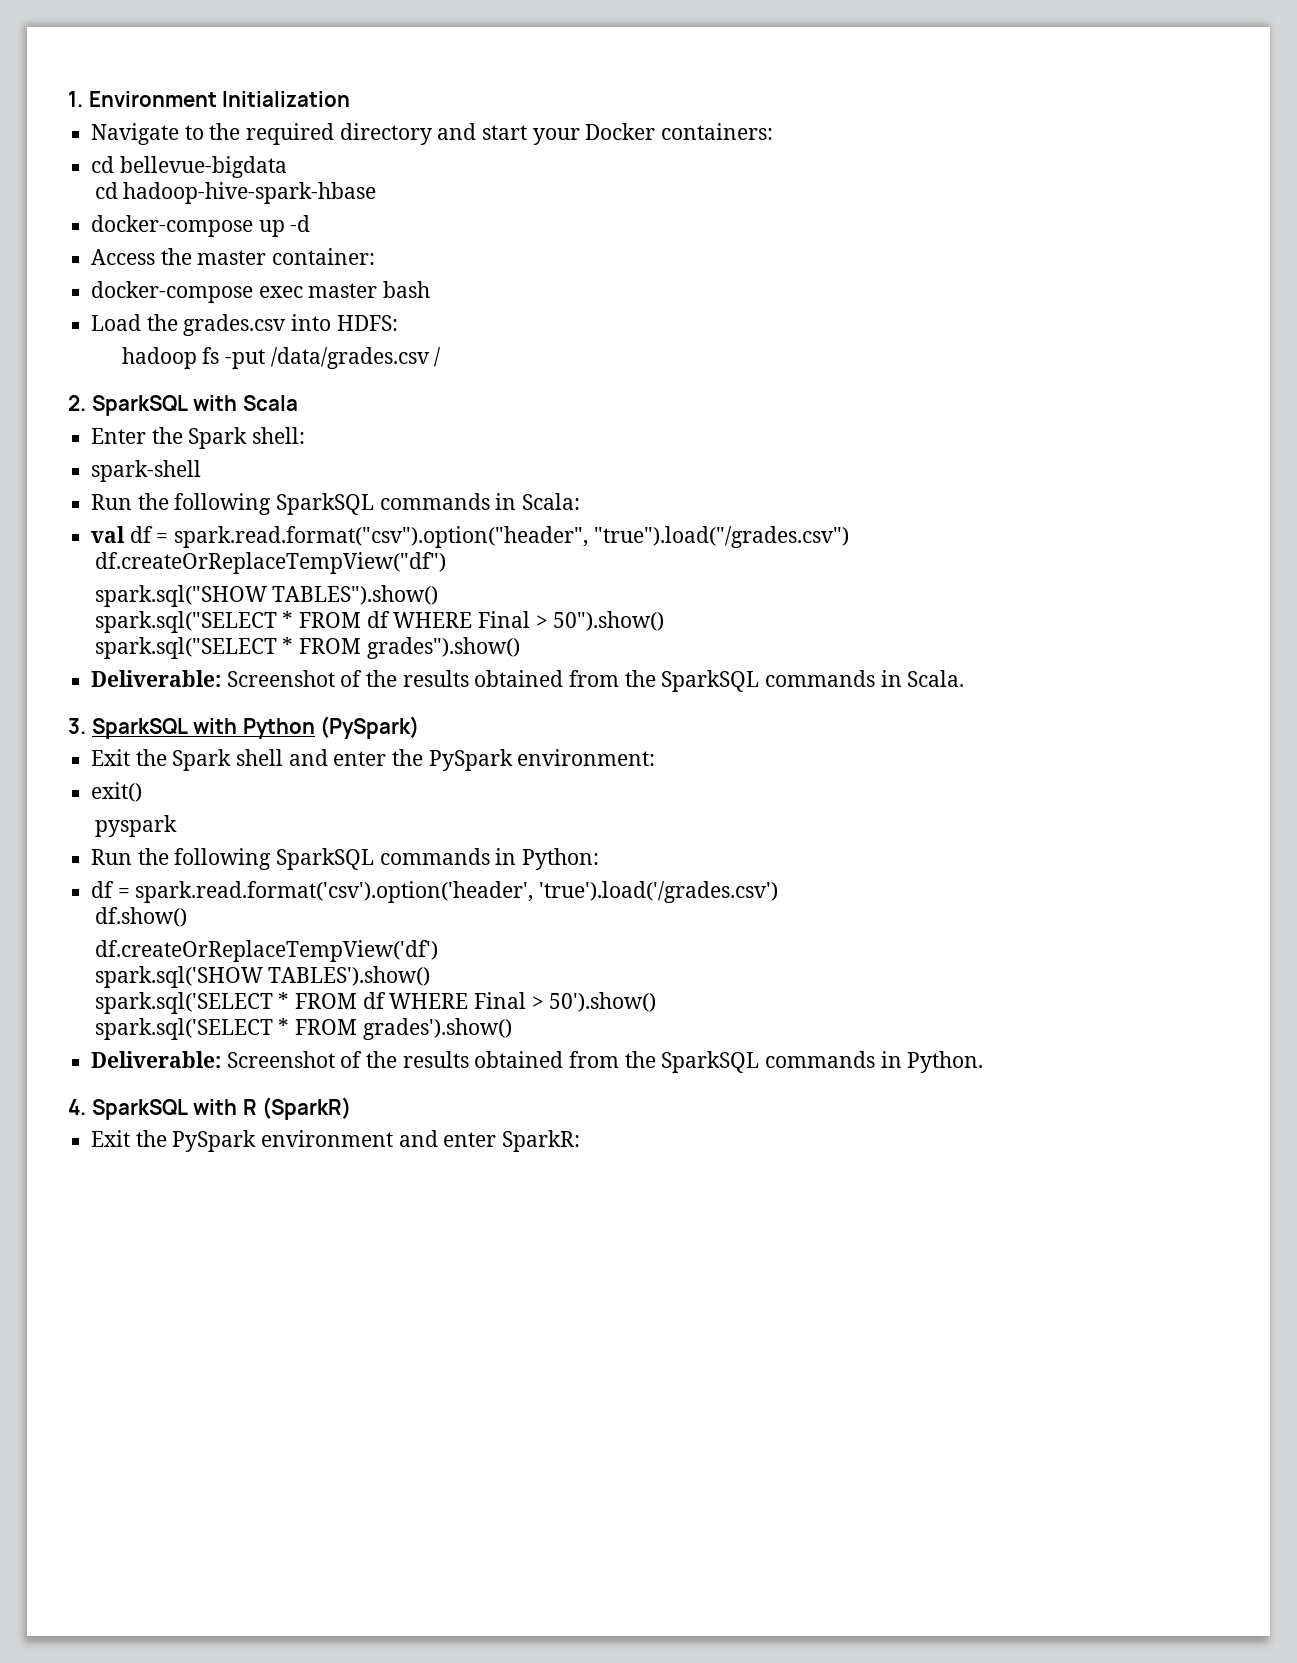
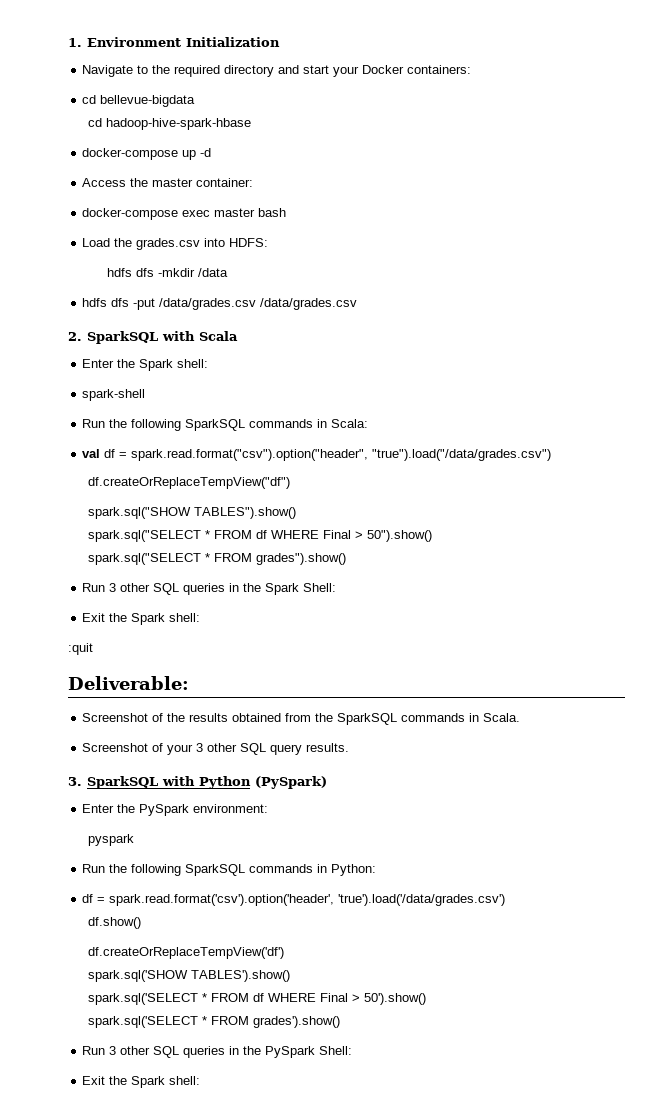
- hadoop fs -put /data/grades.csv /
+ hdfs dfs -mkdir /data
+ hdfs dfs -put /data/grades.csv /data/grades.csv
- val df = spark.read.format("csv").option("header", "true").load("/grades.csv")
+ val df = spark.read.format("csv").option("header", "true").load("/data/grades.csv")
- Deliverable: Screenshot of the results obtained from the SparkSQL commands in Scala.
+ Run 3 other SQL queries in the Spark Shell:
+ Exit the Spark shell:
+ :quit
+ Deliverable:
+ Screenshot of the results obtained from the SparkSQL commands in Scala.
+ Screenshot of your 3 other SQL query results.
- Exit the Spark shell and enter the PySpark environment:
+ Enter the PySpark environment:
- exit()
- df = spark.read.format('csv').option('header', 'true').load('/grades.csv')
+ df = spark.read.format('csv').option('header', 'true').load('/data/grades.csv')
- Deliverable: Screenshot of the results obtained from the SparkSQL commands in Python.
- 4. SparkSQL with R (SparkR)
- Exit the PySpark environment and enter SparkR:
+ Run 3 other SQL queries in the PySpark Shell:
+ Exit the Spark shell:

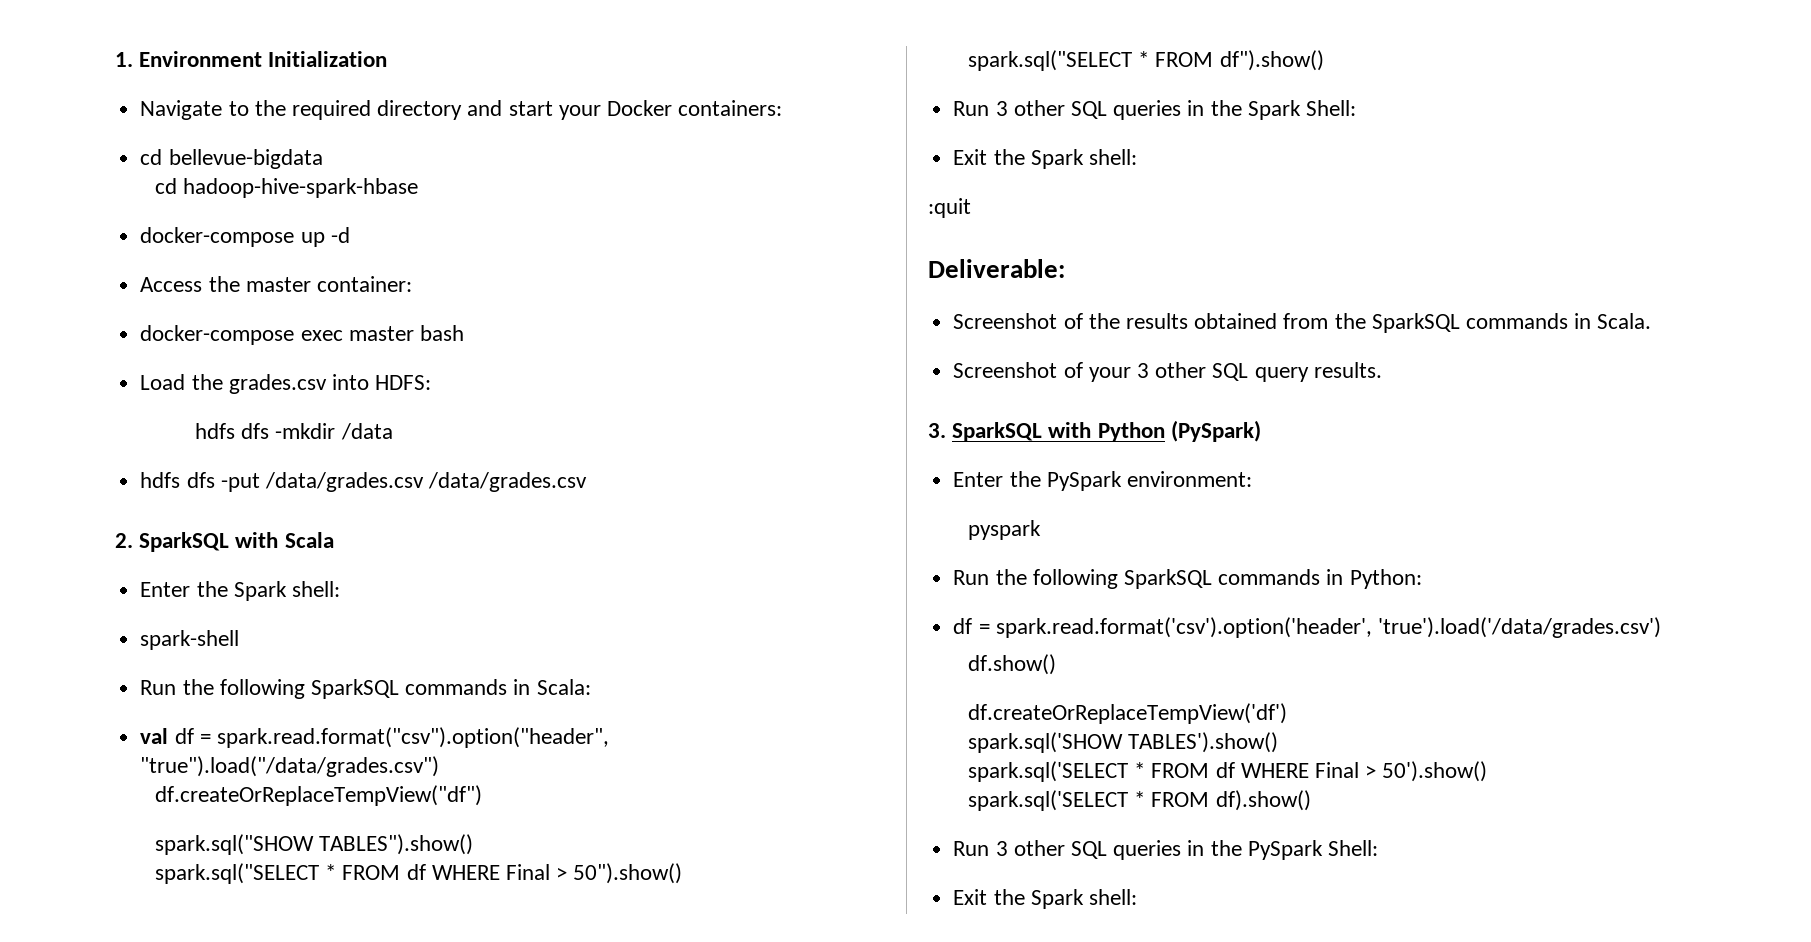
- spark.sql("SELECT * FROM grades").show()
+ spark.sql("SELECT * FROM df").show()
- spark.sql('SELECT * FROM grades').show()
+ spark.sql('SELECT * FROM df).show()

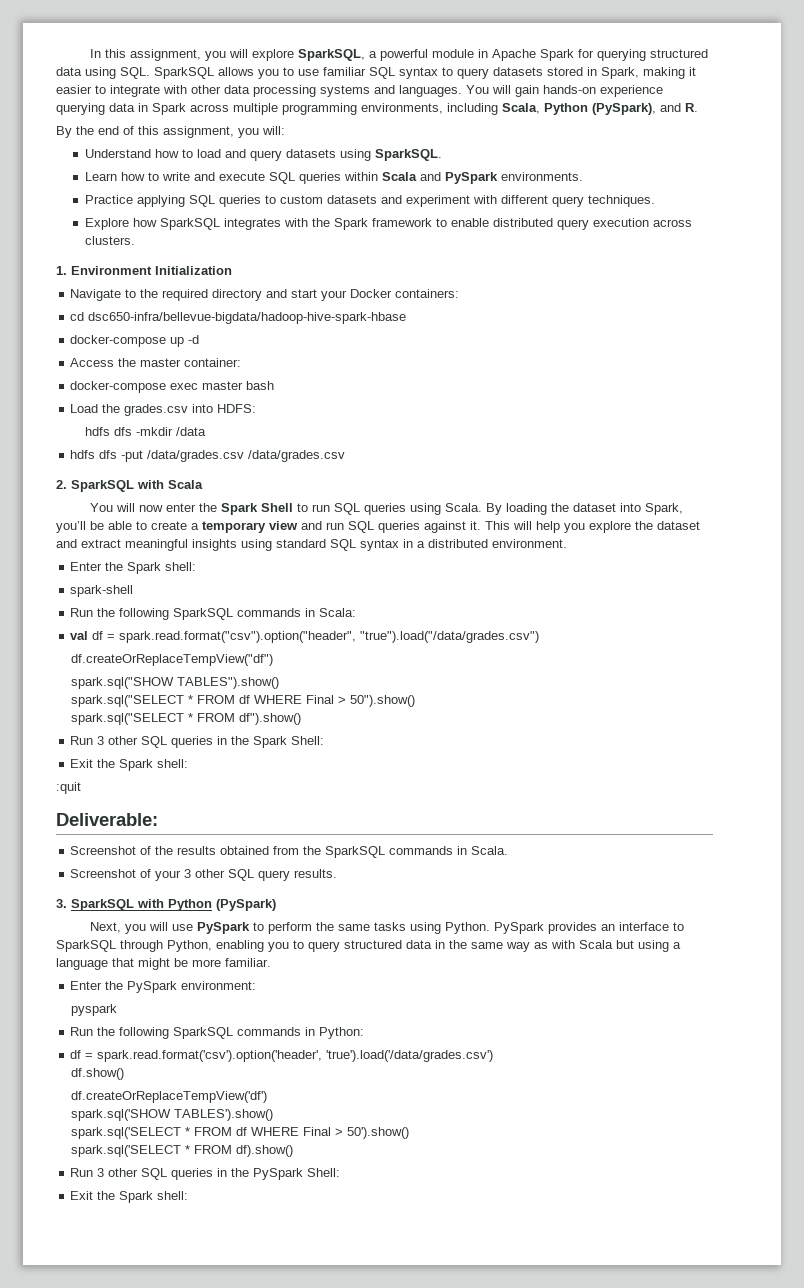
+ In this assignment, you will explore SparkSQL, a powerful module in Apache Spark for querying structured data using SQL. SparkSQL allows you to use familiar SQL syntax to query datasets stored in Spark, making it easier to integrate with other data processing systems and languages. You will gain hands-on experience querying data in Spark across multiple programming environments, including Scala, Python (PySpark), and R.
+ By the end of this assignment, you will:
+ Understand how to load and query datasets using SparkSQL.
+ Learn how to write and execute SQL queries within Scala and PySpark environments.
+ Practice applying SQL queries to custom datasets and experiment with different query techniques.
+ Explore how SparkSQL integrates with the Spark framework to enable distributed query execution across clusters.
- cd bellevue-bigdata
- cd hadoop-hive-spark-hbase
+ cd dsc650-infra/bellevue-bigdata/hadoop-hive-spark-hbase
+ You will now enter the Spark Shell to run SQL queries using Scala. By loading the dataset into Spark, you’ll be able to create a temporary view and run SQL queries against it. This will help you explore the dataset and extract meaningful insights using standard SQL syntax in a distributed environment.
+ Next, you will use PySpark to perform the same tasks using Python. PySpark provides an interface to SparkSQL through Python, enabling you to query structured data in the same way as with Scala but using a language that might be more familiar.

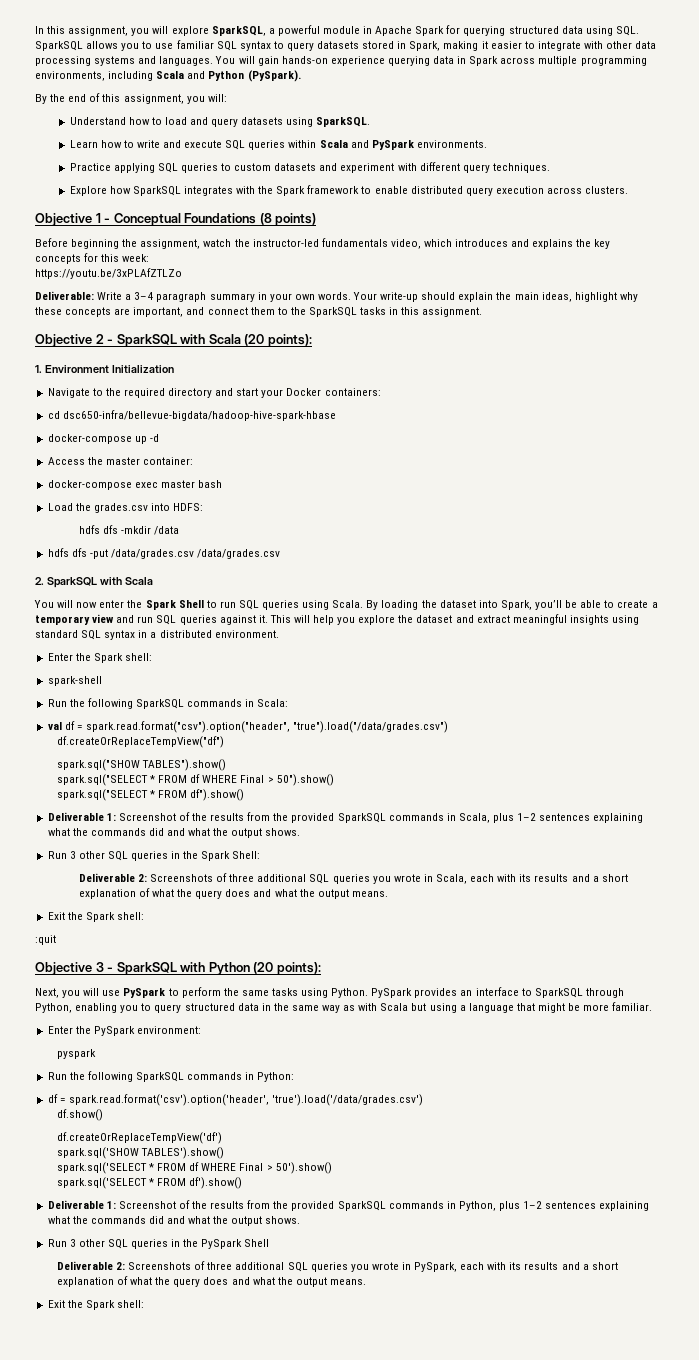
- You will gain hands-on experience querying data in Spark across multiple programming environments, including Scala, Python (PySpark), and R.
+ You will gain hands-on experience querying data in Spark across multiple programming environments, including Scala and Python (PySpark).
+ Objective 1 - Conceptual Foundations (8 points)
+ Before beginning the assignment, watch the instructor-led fundamentals video, which introduces and explains the key concepts for this week:
+ https://youtu.be/3xPLAfZTLZo
+ Deliverable: Write a 3–4 paragraph summary in your own words. Your write-up should explain the main ideas, highlight why these concepts are important, and connect them to the SparkSQL tasks in this assignment.
+ Objective 2 - SparkSQL with Scala (20 points):
+ Deliverable 1: Screenshot of the results from the provided SparkSQL commands in Scala, plus 1–2 sentences explaining what the commands did and what the output shows.
+ Deliverable 2: Screenshots of three additional SQL queries you wrote in Scala, each with its results and a short explanation of what the query does and what the output means.
- Deliverable:
- Screenshot of the results obtained from the SparkSQL commands in Scala.
- Screenshot of your 3 other SQL query results.
- 3. SparkSQL with Python (PySpark)
+ Objective 3 - SparkSQL with Python (20 points):
- spark.sql('SELECT * FROM df).show()
+ spark.sql('SELECT * FROM df').show()
+ Deliverable 1: Screenshot of the results from the provided SparkSQL commands in Python, plus 1–2 sentences explaining what the commands did and what the output shows.
- Run 3 other SQL queries in the PySpark Shell:
+ Run 3 other SQL queries in the PySpark Shell
+ Deliverable 2: Screenshots of three additional SQL queries you wrote in PySpark, each with its results and a short explanation of what the query does and what the output means.

